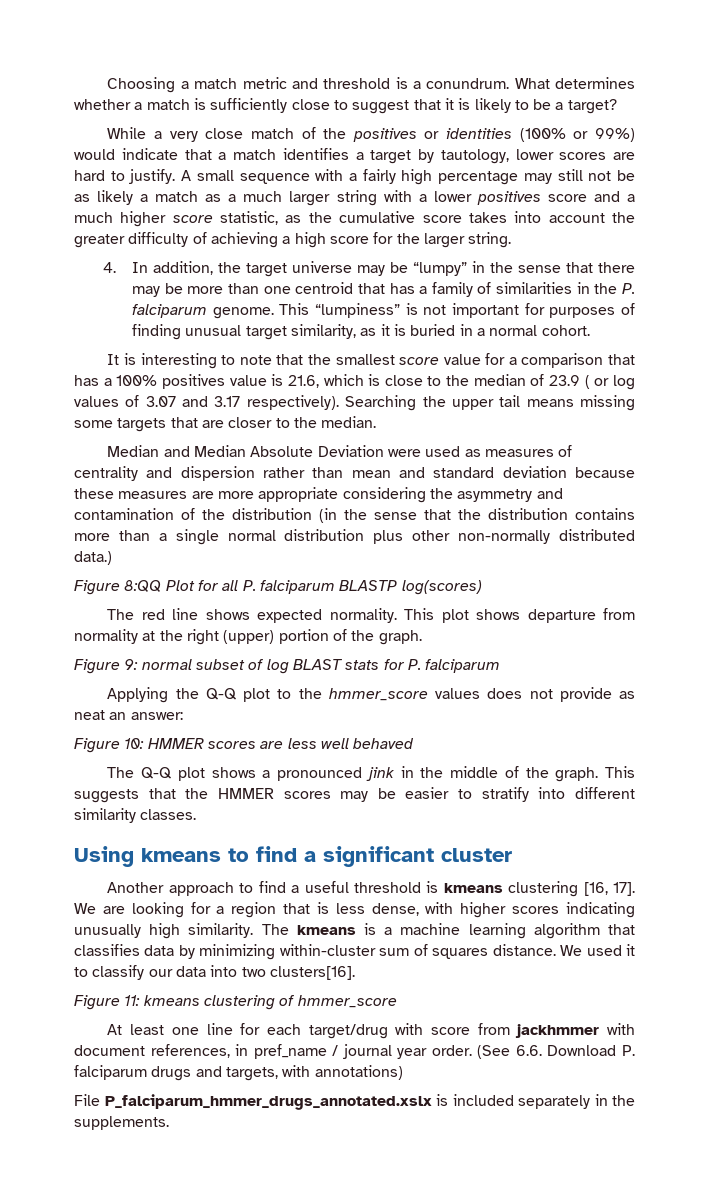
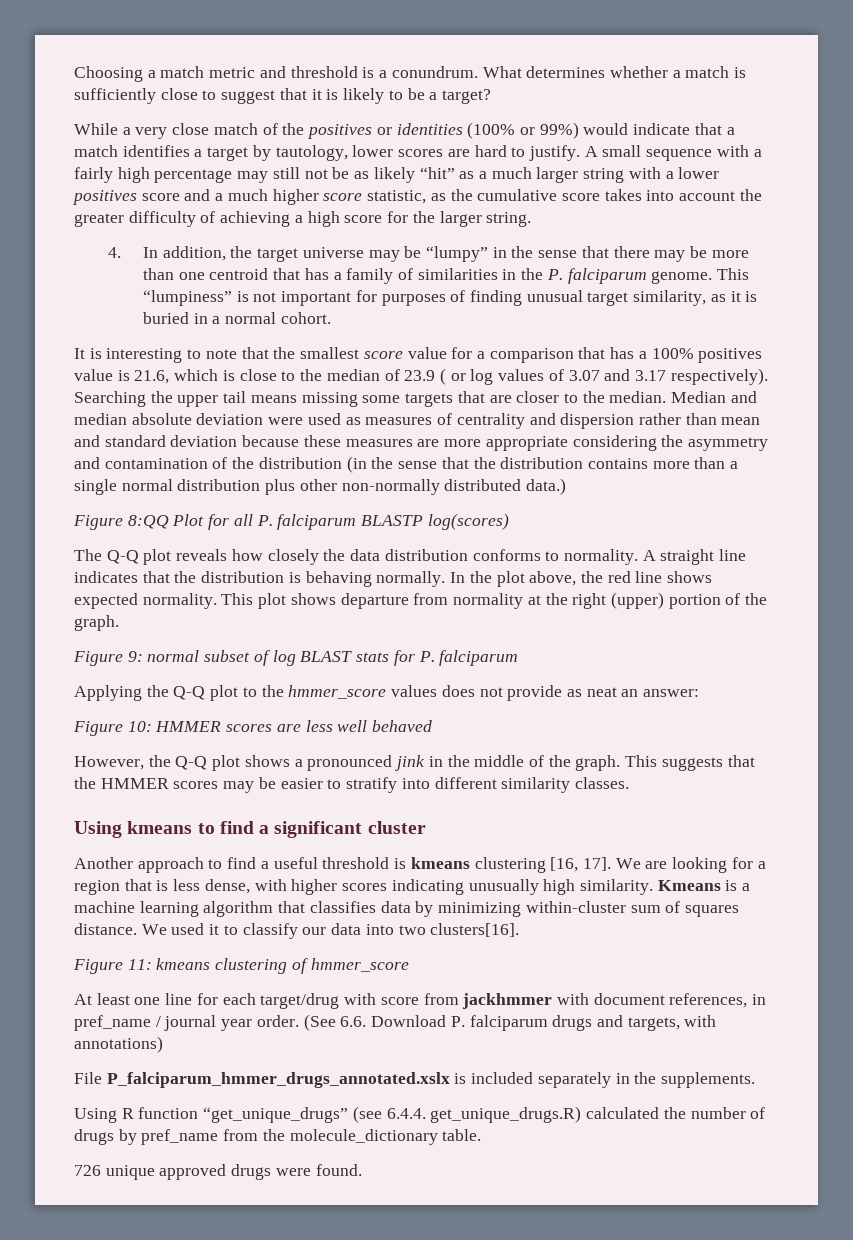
- A small sequence with a fairly high percentage may still not be as likely a match as a much larger string with a lower positives score and a much higher score statistic, as the cumulative score takes into account the greater difficulty of achieving a high score for the larger string.
+ A small sequence with a fairly high percentage may still not be as likely “hit” as a much larger string with a lower positives score and a much higher score statistic, as the cumulative score takes into account the greater difficulty of achieving a high score for the larger string.
- Searching the upper tail means missing some targets that are closer to the median.
- Median and Median Absolute Deviation were used as measures of centrality and dispersion rather than mean and standard deviation because these measures are more appropriate considering the asymmetry and contamination of the distribution (in the sense that the distribution contains more than a single normal distribution plus other non-normally distributed data.)
+ Searching the upper tail means missing some targets that are closer to the median. Median and median absolute deviation were used as measures of centrality and dispersion rather than mean and standard deviation because these measures are more appropriate considering the asymmetry and contamination of the distribution (in the sense that the distribution contains more than a single normal distribution plus other non-normally distributed data.)
- The red line shows expected normality.
+ The Q-Q plot reveals how closely the data distribution conforms to normality. A straight line indicates that the distribution is behaving normally. In the plot above, the red line shows expected normality.
- The Q-Q plot shows a pronounced jink in the middle of the graph.
+ However, the Q-Q plot shows a pronounced jink in the middle of the graph.
- The kmeans is a machine learning algorithm that classifies data by minimizing within-cluster sum of squares distance.
+ Kmeans is a machine learning algorithm that classifies data by minimizing within-cluster sum of squares distance.
+ Using R function “get_unique_drugs” (see 6.4.4. get_unique_drugs.R) calculated the number of drugs by pref_name from the molecule_dictionary table.
+ 726 unique approved drugs were found.

